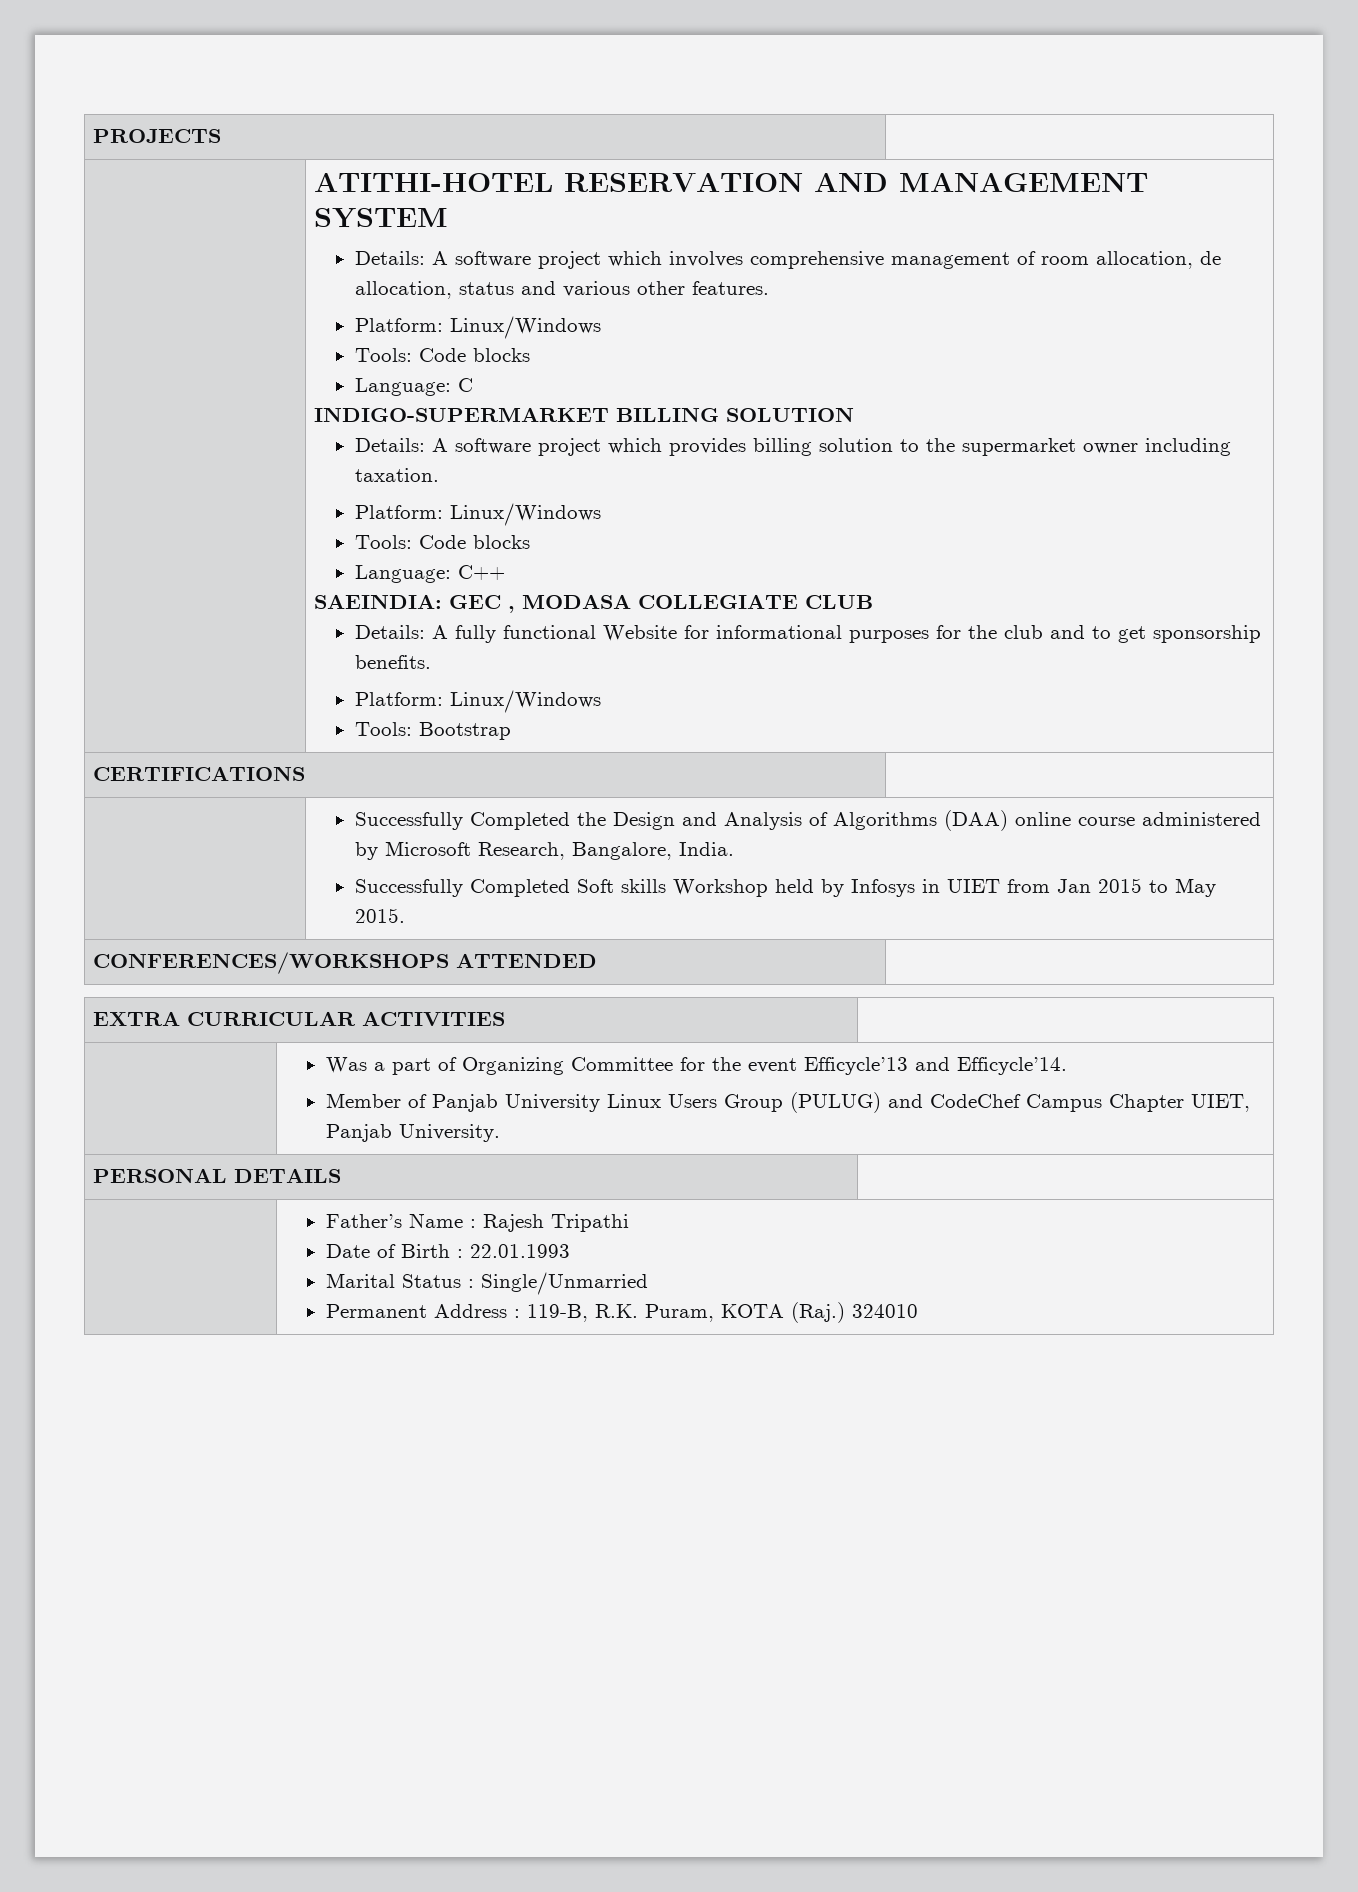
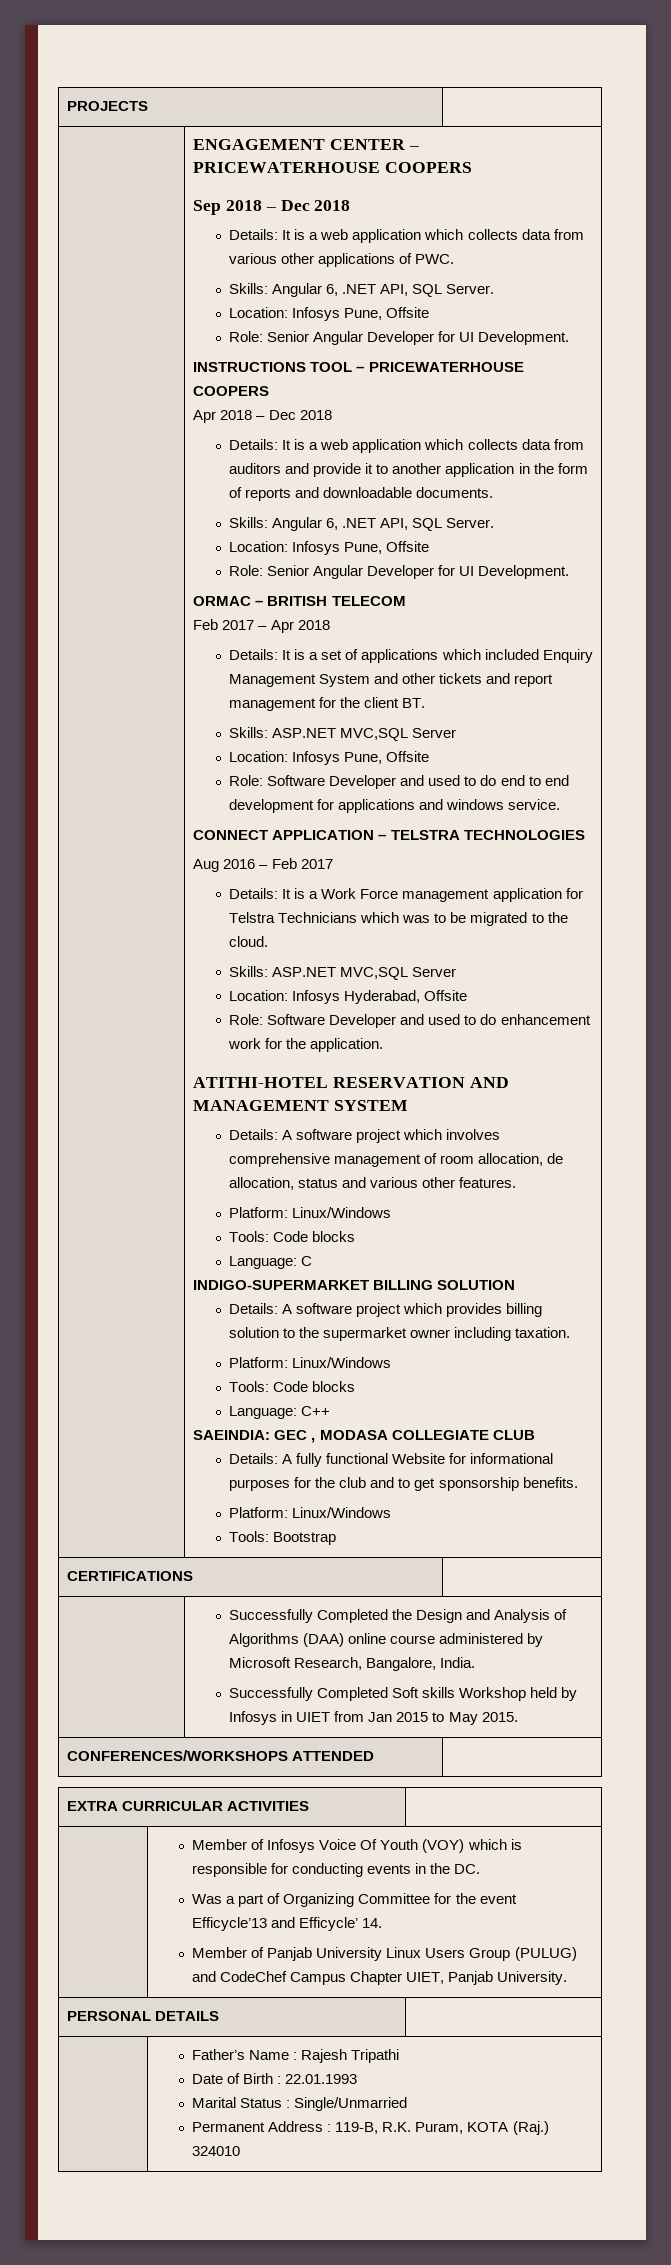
+ ENGAGEMENT CENTER – PRICEWATERHOUSE COOPERS
+ Sep 2018 – Dec 2018
+ Details: It is a web application which collects data from various other applications of PWC.
+ Skills: Angular 6, .NET API, SQL Server.
+ Location: Infosys Pune, Offsite
+ Role: Senior Angular Developer for UI Development.
+ INSTRUCTIONS TOOL – PRICEWATERHOUSE COOPERS
+ Apr 2018 – Dec 2018
+ Details: It is a web application which collects data from auditors and provide it to another application in the form of reports and downloadable documents.
+ Skills: Angular 6, .NET API, SQL Server.
+ Location: Infosys Pune, Offsite
+ Role: Senior Angular Developer for UI Development.
+ ORMAC – BRITISH TELECOM
+ Feb 2017 – Apr 2018
+ Details: It is a set of applications which included Enquiry Management System and other tickets and report management for the client BT.
+ Skills: ASP.NET MVC,SQL Server
+ Location: Infosys Pune, Offsite
+ Role: Software Developer and used to do end to end development for applications and windows service.
+ CONNECT APPLICATION – TELSTRA TECHNOLOGIES
+ Aug 2016 – Feb 2017
+ Details: It is a Work Force management application for Telstra Technicians which was to be migrated to the cloud.
+ Skills: ASP.NET MVC,SQL Server
+ Location: Infosys Hyderabad, Offsite
+ Role: Software Developer and used to do enhancement work for the application.
+ Member of Infosys Voice Of Youth (VOY) which is responsible for conducting events in the DC.
- Was a part of Organizing Committee for the event Efficycle’13 and Efficycle’14.
+ Was a part of Organizing Committee for the event Efficycle’13 and Efficycle’ 14.

